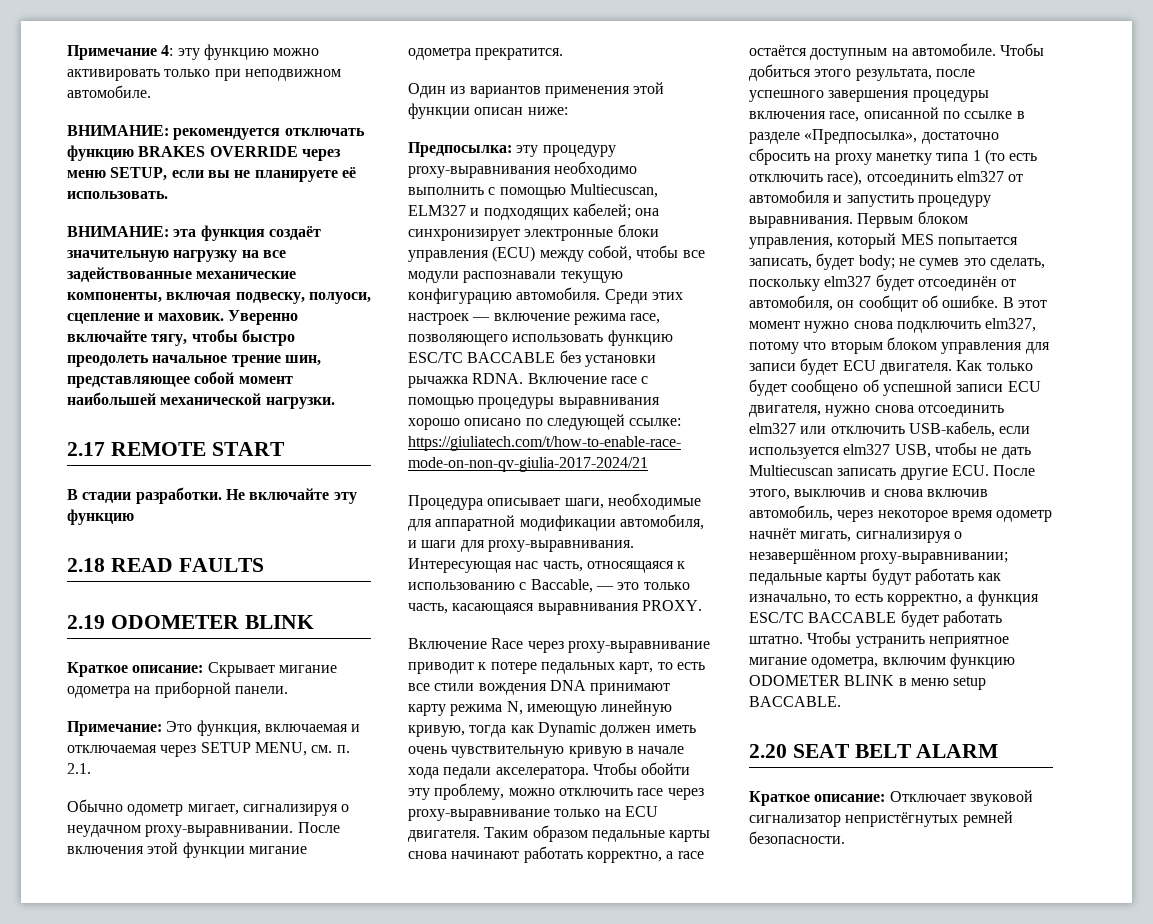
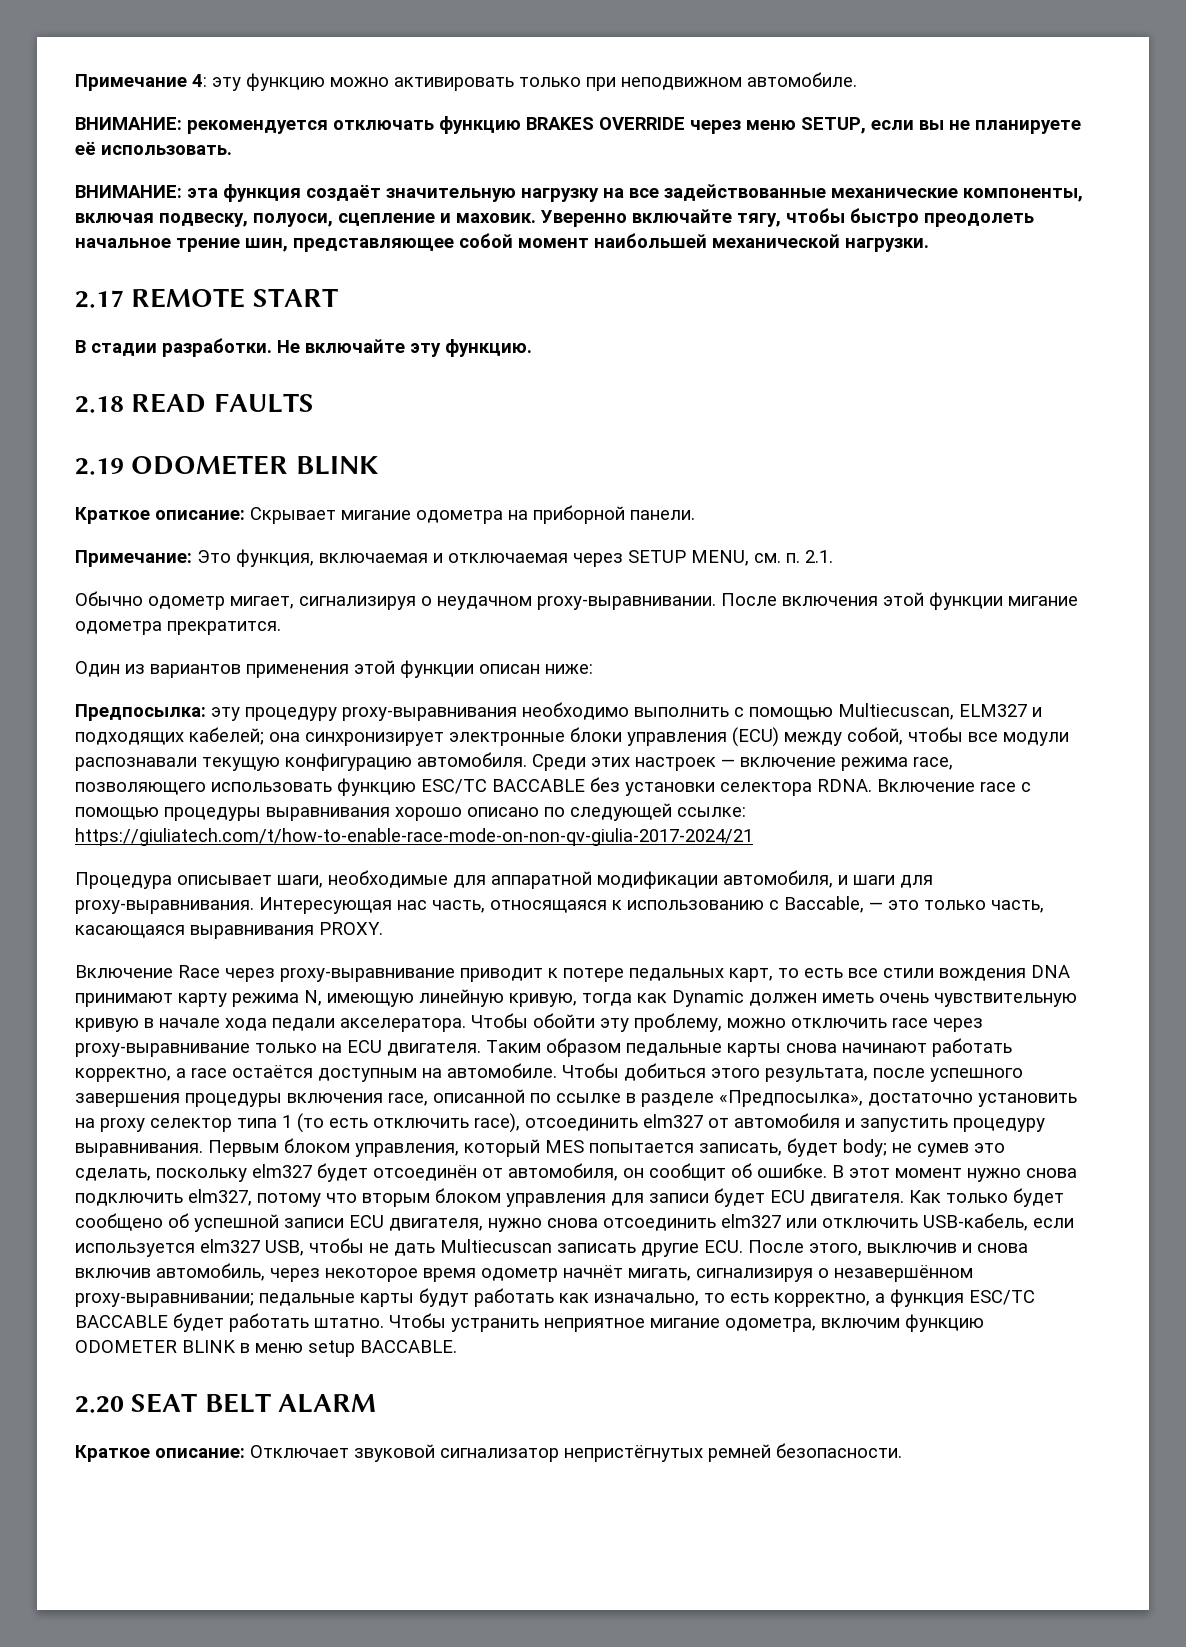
- Не включайте эту функцию
+ Не включайте эту функцию.
- Среди этих настроек — включение режима race, позволяющего использовать функцию ESC/TC BACCABLE без установки рычажка RDNA.
+ Среди этих настроек — включение режима race, позволяющего использовать функцию ESC/TC BACCABLE без установки селектора RDNA.
- Чтобы добиться этого результата, после успешного завершения процедуры включения race, описанной по ссылке в разделе «Предпосылка», достаточно сбросить на proxy манетку типа 1 (то есть отключить race), отсоединить elm327 от автомобиля и запустить процедуру выравнивания.
+ Чтобы добиться этого результата, после успешного завершения процедуры включения race, описанной по ссылке в разделе «Предпосылка», достаточно установить на proxy селектор типа 1 (то есть отключить race), отсоединить elm327 от автомобиля и запустить процедуру выравнивания.

